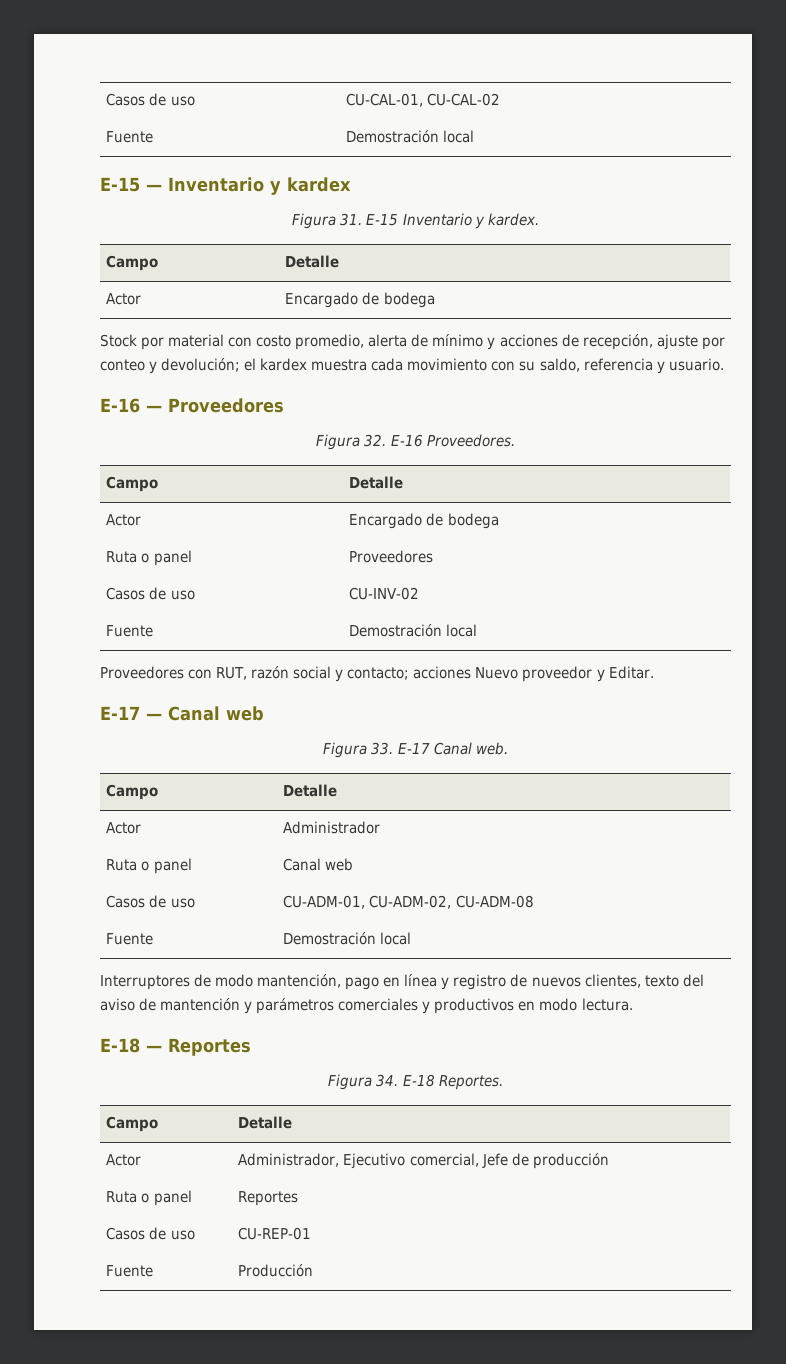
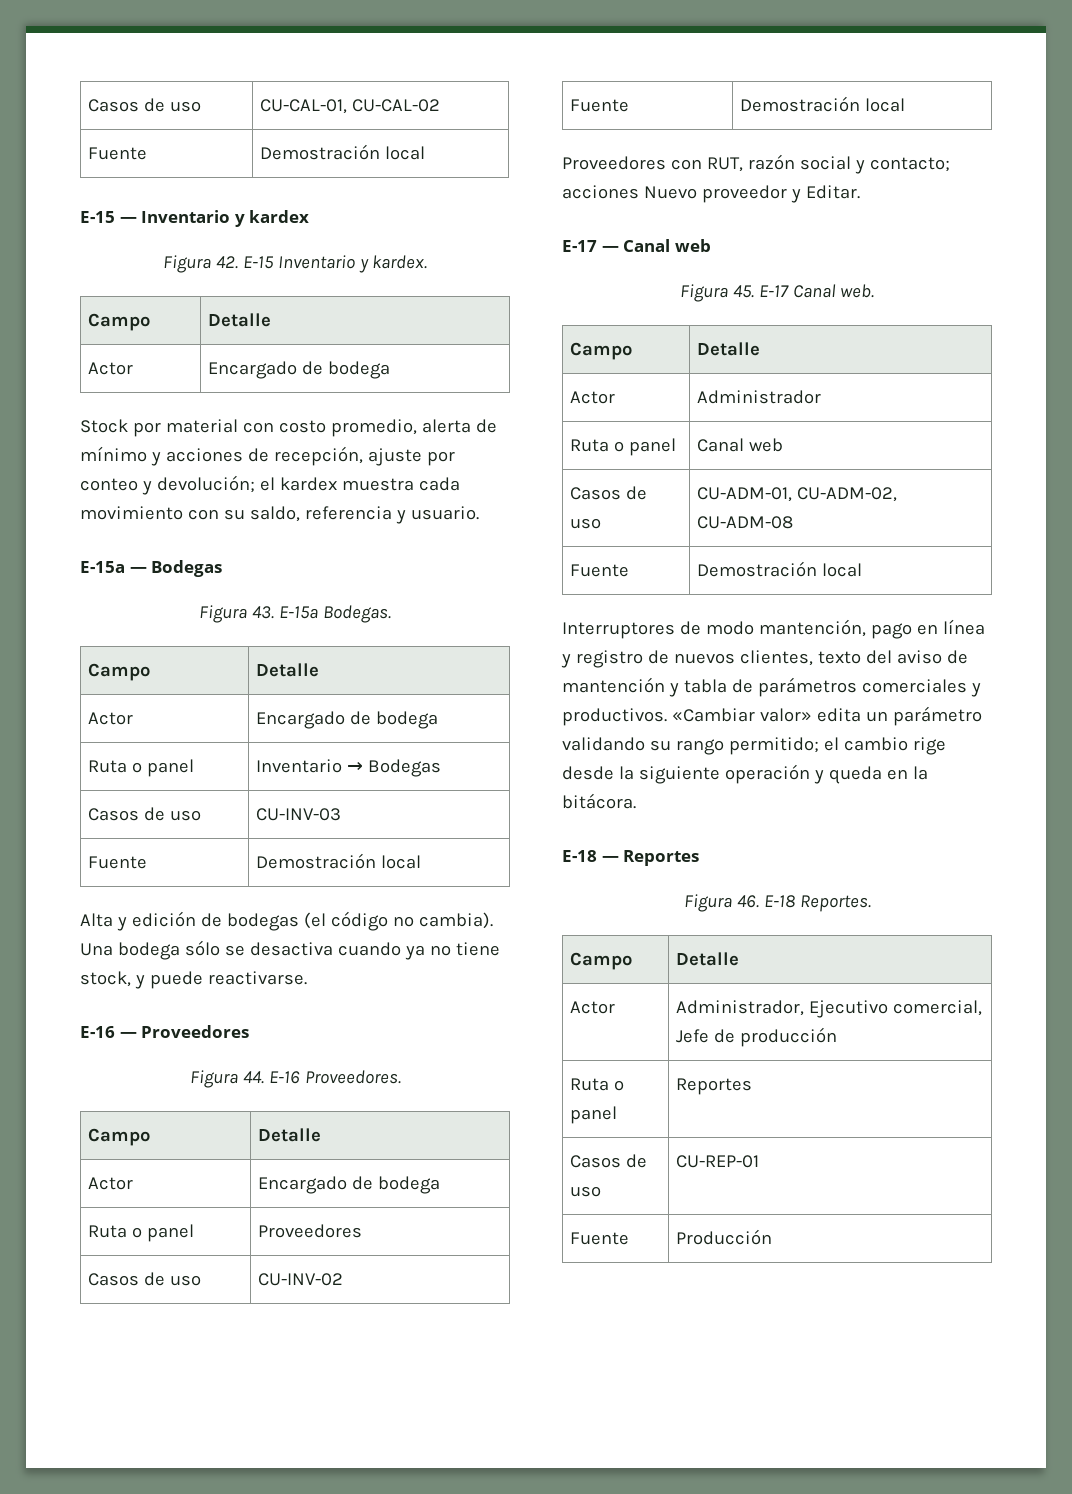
- Figura 31. E-15 Inventario y kardex.
+ Figura 42. E-15 Inventario y kardex.
+ E-15a — Bodegas
+ Figura 43. E-15a Bodegas.
+ Campo | Detalle
+ Actor | Encargado de bodega
+ Ruta o panel | Inventario → Bodegas
+ Casos de uso | CU-INV-03
+ Fuente | Demostración local
+ Alta y edición de bodegas (el código no cambia). Una bodega sólo se desactiva cuando ya no tiene stock, y puede reactivarse.
- Figura 32. E-16 Proveedores.
+ Figura 44. E-16 Proveedores.
- Figura 33. E-17 Canal web.
+ Figura 45. E-17 Canal web.
- Interruptores de modo mantención, pago en línea y registro de nuevos clientes, texto del aviso de mantención y parámetros comerciales y productivos en modo lectura.
+ Interruptores de modo mantención, pago en línea y registro de nuevos clientes, texto del aviso de mantención y tabla de parámetros comerciales y productivos. «Cambiar valor» edita un parámetro validando su rango permitido; el cambio rige desde la siguiente operación y queda en la bitácora.
- Figura 34. E-18 Reportes.
+ Figura 46. E-18 Reportes.

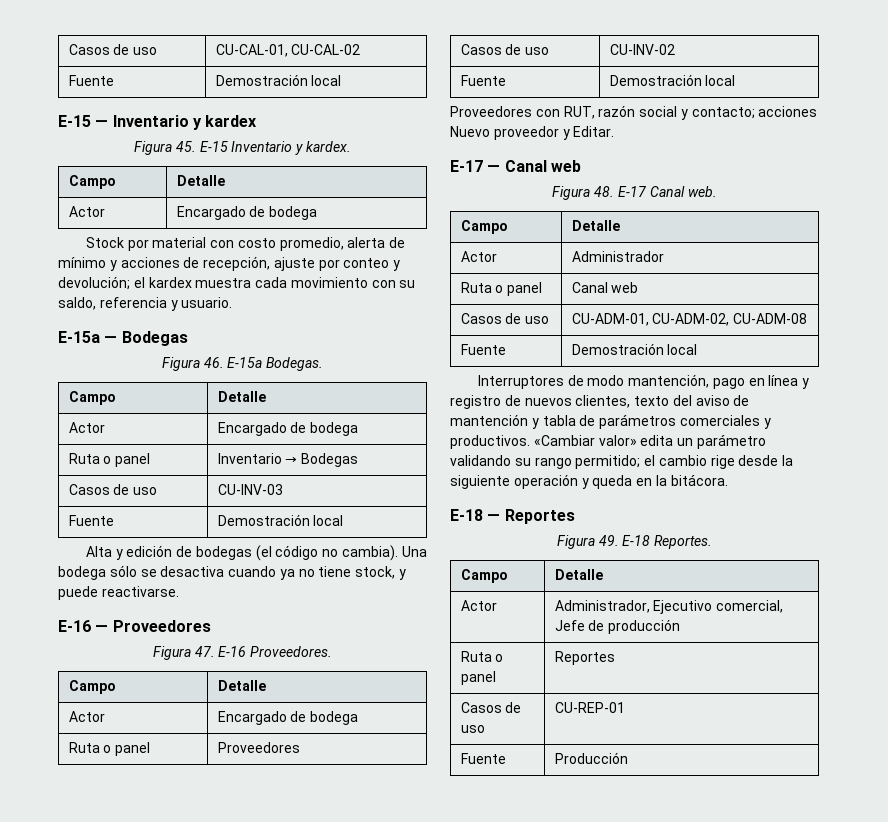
- Figura 42. E-15 Inventario y kardex.
+ Figura 45. E-15 Inventario y kardex.
- Figura 43. E-15a Bodegas.
+ Figura 46. E-15a Bodegas.
- Figura 44. E-16 Proveedores.
+ Figura 47. E-16 Proveedores.
- Figura 45. E-17 Canal web.
+ Figura 48. E-17 Canal web.
- Figura 46. E-18 Reportes.
+ Figura 49. E-18 Reportes.

